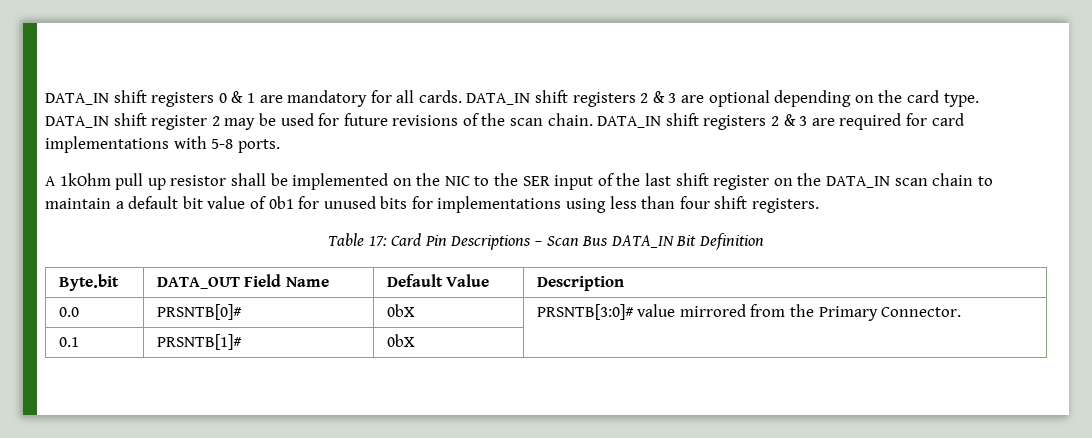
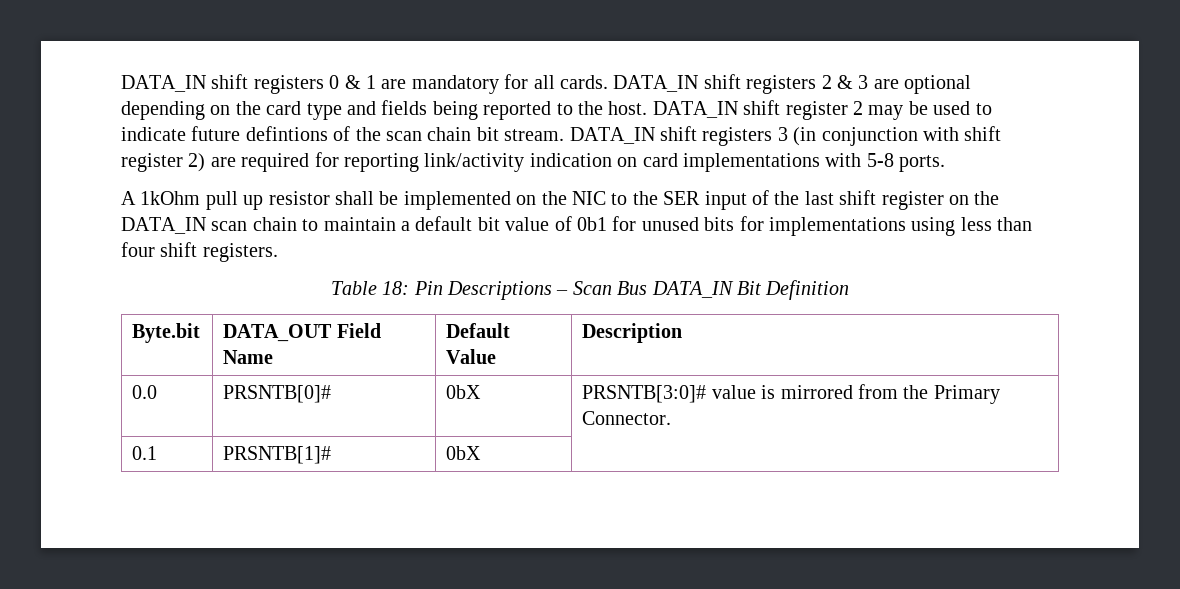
- DATA_IN shift registers 2 & 3 are optional depending on the card type.
+ DATA_IN shift registers 2 & 3 are optional depending on the card type and fields being reported to the host.
- DATA_IN shift register 2 may be used for future revisions of the scan chain. DATA_IN shift registers 2 & 3 are required for card implementations with 5-8 ports.
+ DATA_IN shift register 2 may be used to indicate future defintions of the scan chain bit stream. DATA_IN shift registers 3 (in conjunction with shift register 2) are required for reporting link/activity indication on card implementations with 5-8 ports.
- Table 17: Card Pin Descriptions – Scan Bus DATA_IN Bit Definition
+ Table 18: Pin Descriptions – Scan Bus DATA_IN Bit Definition
- 0.0 | PRSNTB[0]# | 0bX | PRSNTB[3:0]# value mirrored from the Primary Connector.
+ 0.0 | PRSNTB[0]# | 0bX | PRSNTB[3:0]# value is mirrored from the Primary Connector.

